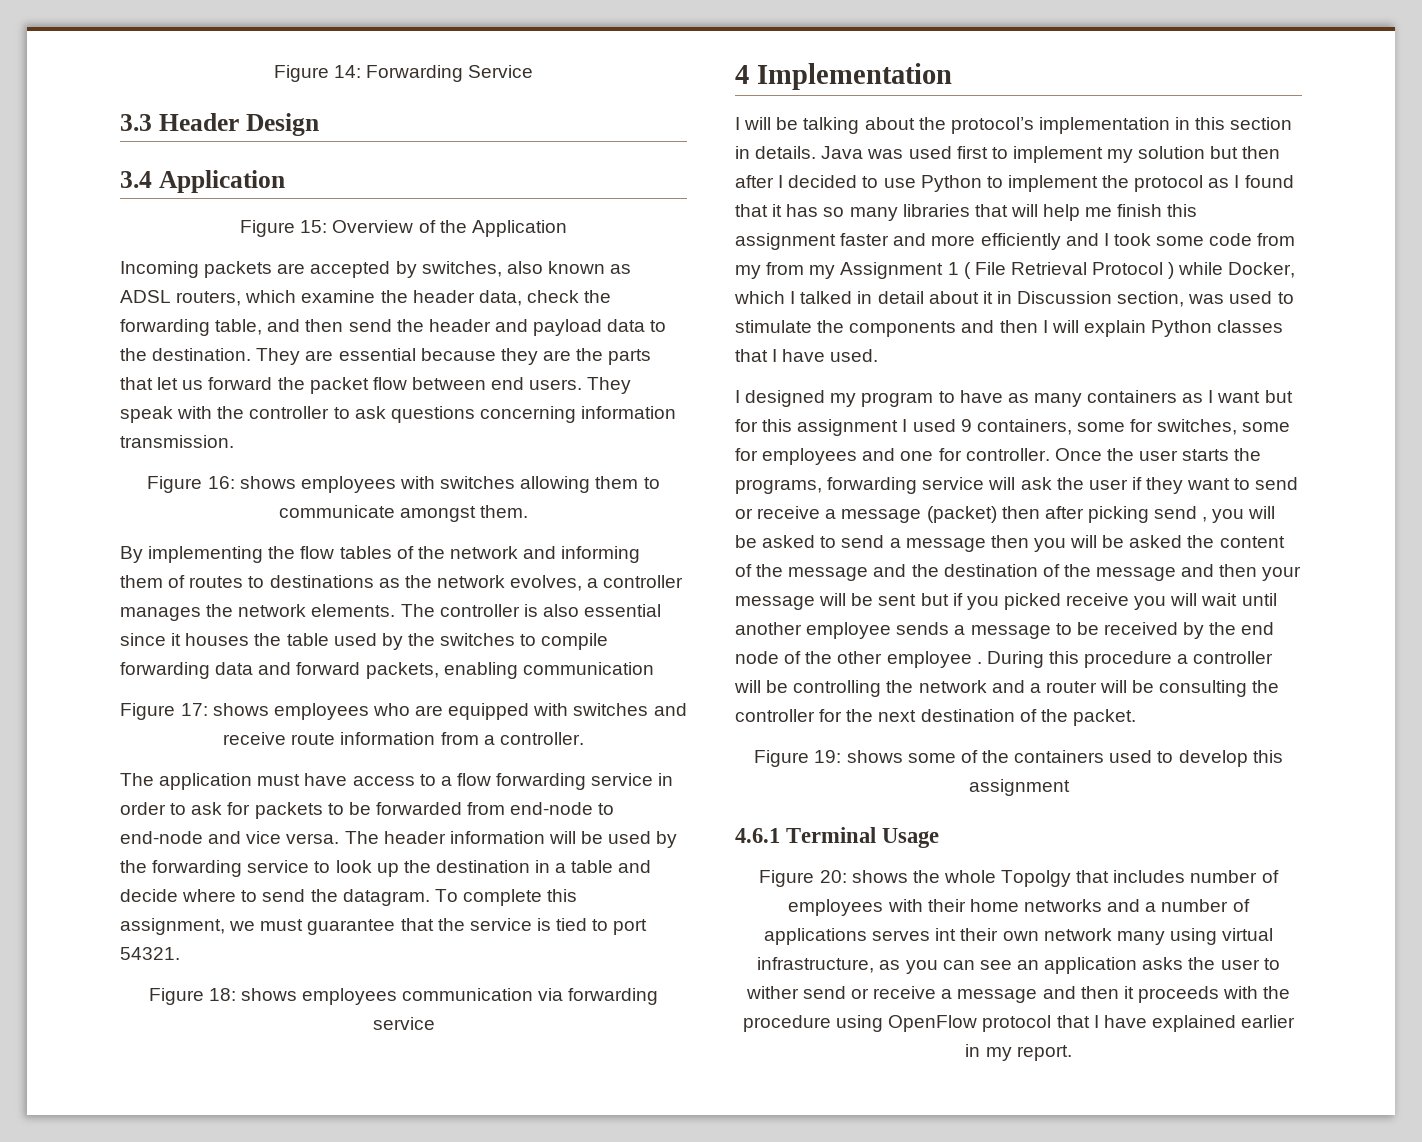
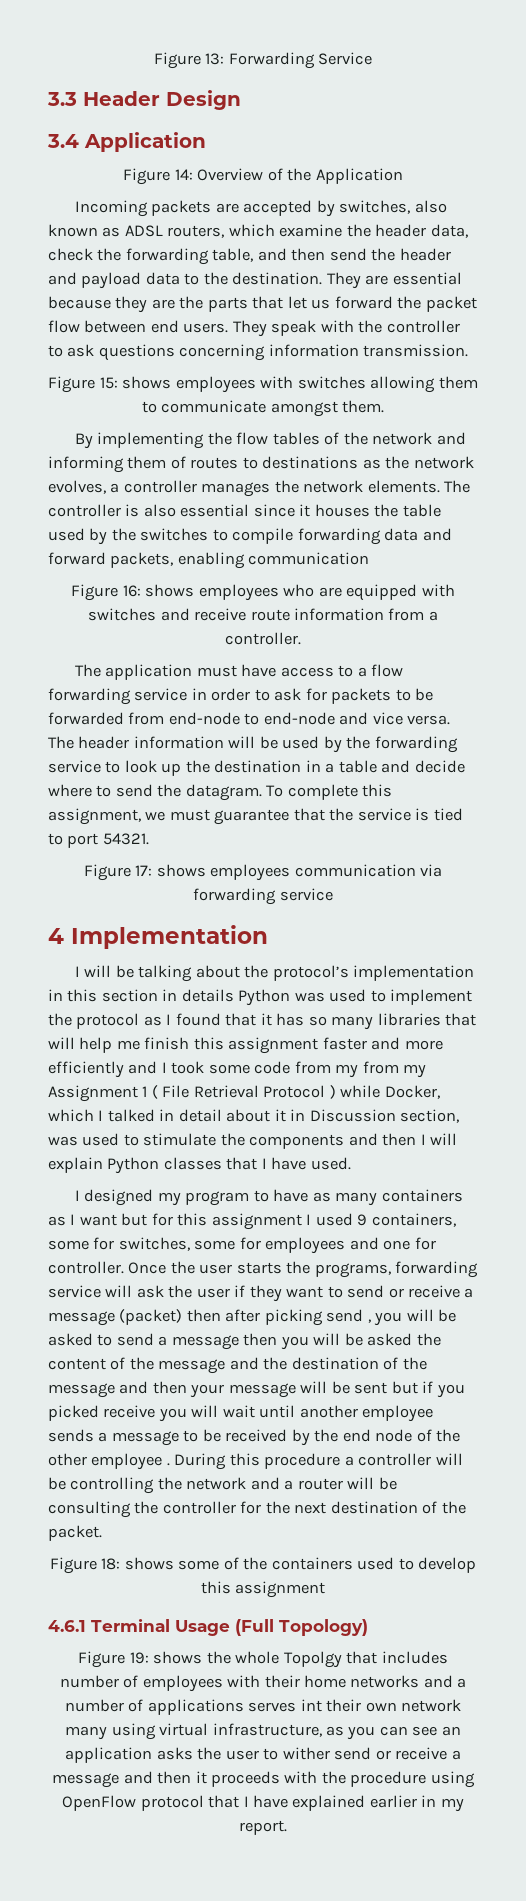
- Figure 14: Forwarding Service
+ Figure 13: Forwarding Service
- Figure 15: Overview of the Application
+ Figure 14: Overview of the Application
- Figure 16: shows employees with switches allowing them to communicate amongst them.
+ Figure 15: shows employees with switches allowing them to communicate amongst them.
- Figure 17: shows employees who are equipped with switches and receive route information from a controller.
+ Figure 16: shows employees who are equipped with switches and receive route information from a controller.
- Figure 18: shows employees communication via forwarding service
+ Figure 17: shows employees communication via forwarding service
- I will be talking about the protocol’s implementation in this section in details. Java was used first to implement my solution but then after I decided to use Python to implement the protocol as I found that it has so many libraries that will help me finish this assignment faster and more efficiently and I took some code from my from my Assignment 1 ( File Retrieval Protocol ) while Docker, which I talked in detail about it in Discussion section, was used to stimulate the components and then I will explain Python classes that I have used.
+ I will be talking about the protocol’s implementation in this section in details Python was used to implement the protocol as I found that it has so many libraries that will help me finish this assignment faster and more efficiently and I took some code from my from my Assignment 1 ( File Retrieval Protocol ) while Docker, which I talked in detail about it in Discussion section, was used to stimulate the components and then I will explain Python classes that I have used.
- Figure 19: shows some of the containers used to develop this assignment
+ Figure 18: shows some of the containers used to develop this assignment
- 4.6.1 Terminal Usage
- Figure 20:
+ 4.6.1 Terminal Usage (Full Topology)
+ Figure 19:

